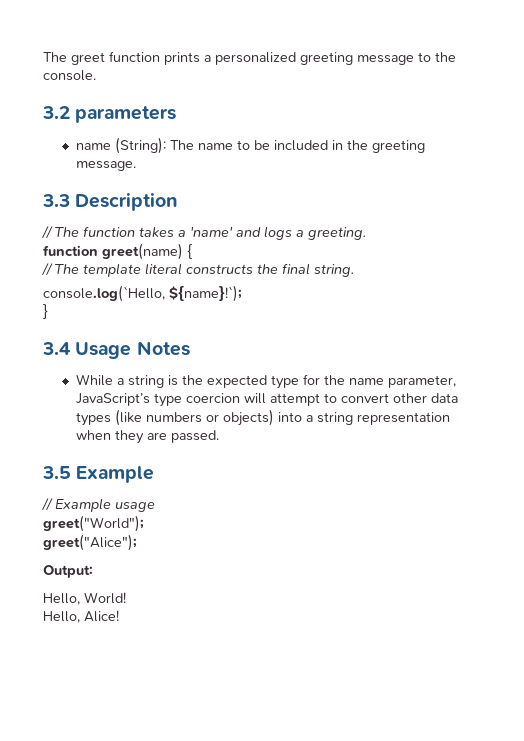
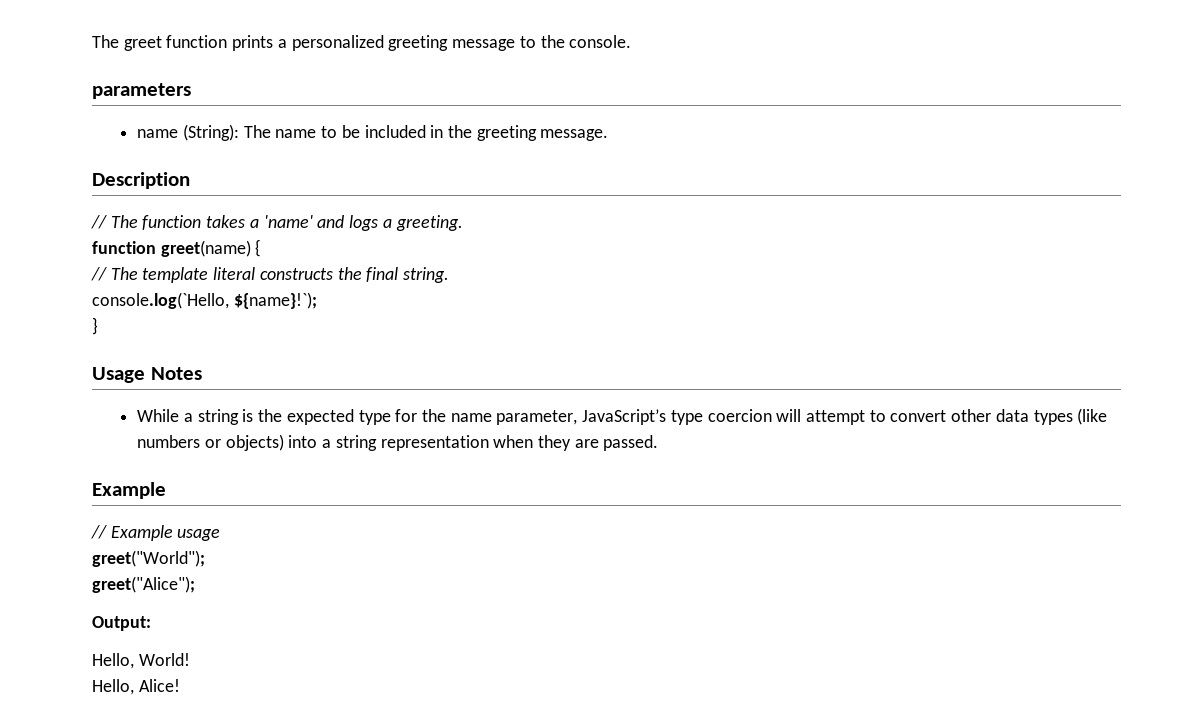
- 3.2 parameters
+ parameters
- 3.3 Description
+ Description
- 3.4 Usage Notes
+ Usage Notes
  While a string is the expected type for the name parameter, JavaScript’s type coercion will attempt to convert other data types (like numbers or objects) into a string representation when they are passed.
- 3.5 Example
+ Example

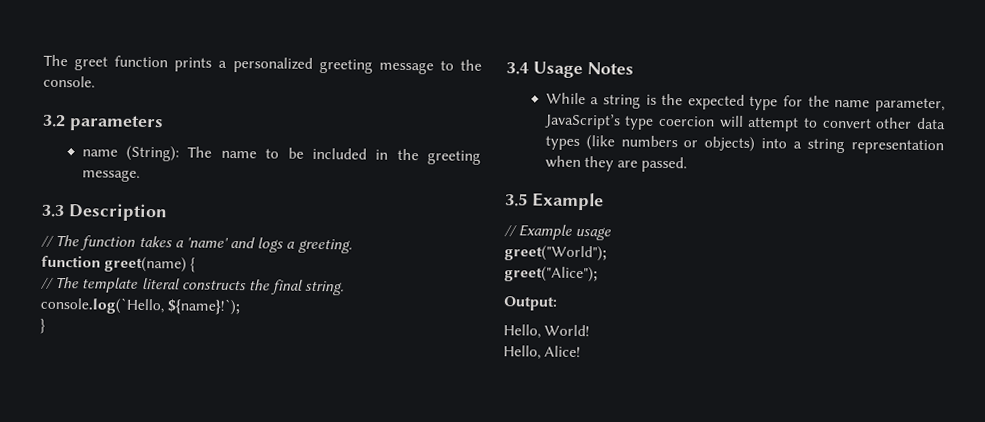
- parameters
+ 3.2 parameters
- Description
+ 3.3 Description
- Usage Notes
+ 3.4 Usage Notes
  While a string is the expected type for the name parameter, JavaScript’s type coercion will attempt to convert other data types (like numbers or objects) into a string representation when they are passed.
- Example
+ 3.5 Example

